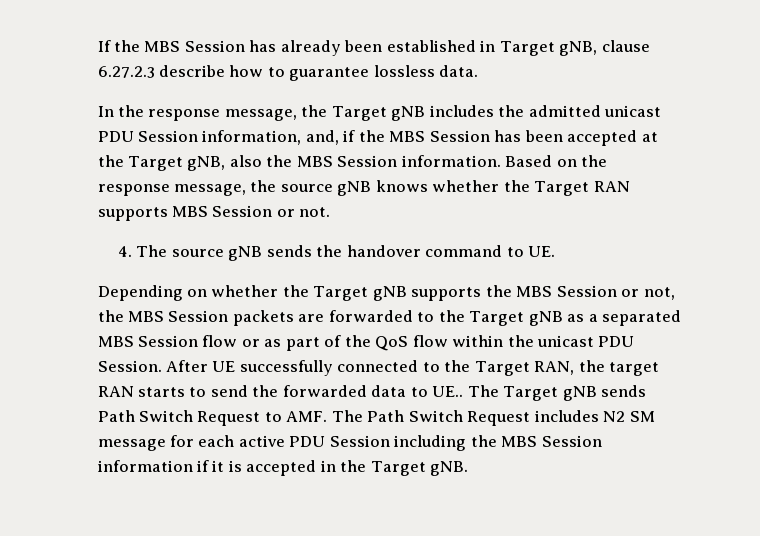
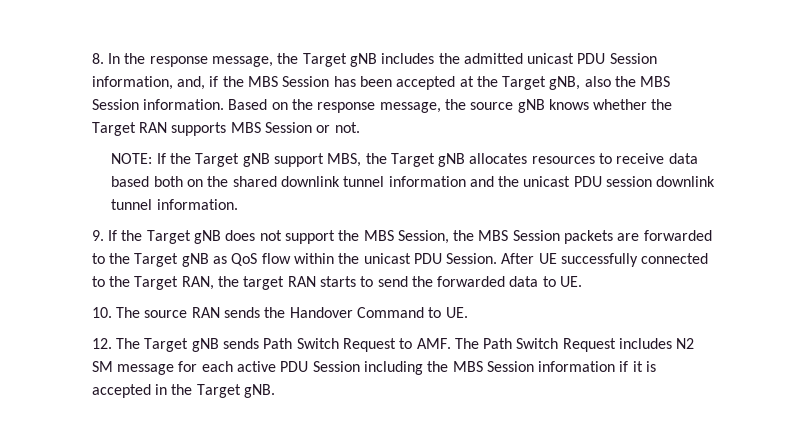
- If the MBS Session has already been established in Target gNB, clause 6.27.2.3 describe how to guarantee lossless data.
- In the response message, the Target gNB includes the admitted unicast PDU Session information, and, if the MBS Session has been accepted at the Target gNB, also the MBS Session information.
+ 8. In the response message, the Target gNB includes the admitted unicast PDU Session information, and, if the MBS Session has been accepted at the Target gNB, also the MBS Session information.
- 4. The source gNB sends the handover command to UE.
- Depending on whether the Target gNB supports the MBS Session or not, the MBS Session packets are forwarded to the Target gNB as a separated MBS Session flow or as part of the QoS flow within the unicast PDU Session.
+ NOTE: If the Target gNB support MBS, the Target gNB allocates resources to receive data based both on the shared downlink tunnel information and the unicast PDU session downlink tunnel information.
+ 9. If the Target gNB does not support the MBS Session, the MBS Session packets are forwarded to the Target gNB as QoS flow within the unicast PDU Session.
- After UE successfully connected to the Target RAN, the target RAN starts to send the forwarded data to UE.. The Target gNB sends Path Switch Request to AMF. The Path Switch Request includes N2 SM message for each active PDU Session including the MBS Session information if it is accepted in the Target gNB.
+ After UE successfully connected to the Target RAN, the target RAN starts to send the forwarded data to UE.
+ 10. The source RAN sends the Handover Command to UE.
+ 12. The Target gNB sends Path Switch Request to AMF. The Path Switch Request includes N2 SM message for each active PDU Session including the MBS Session information if it is accepted in the Target gNB.

